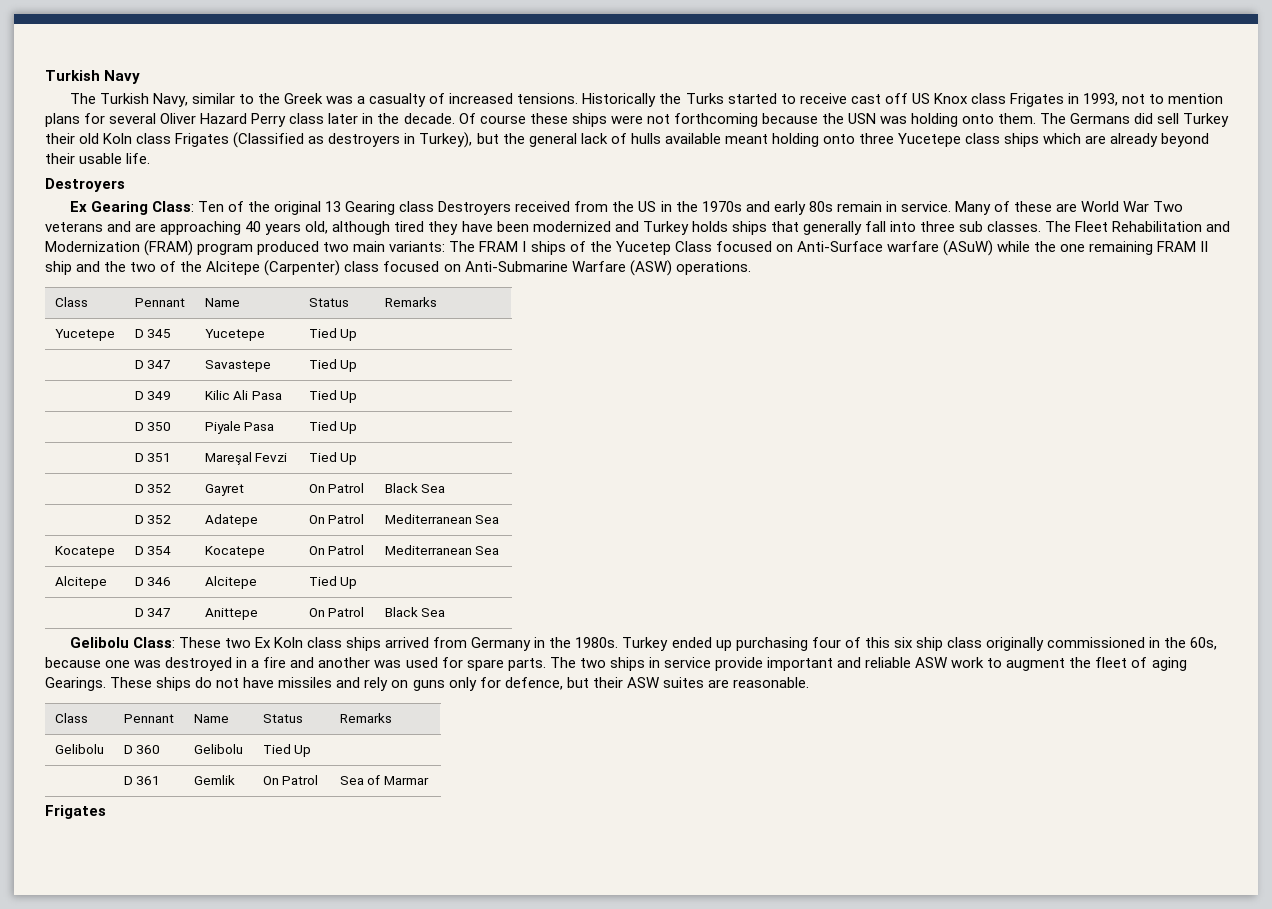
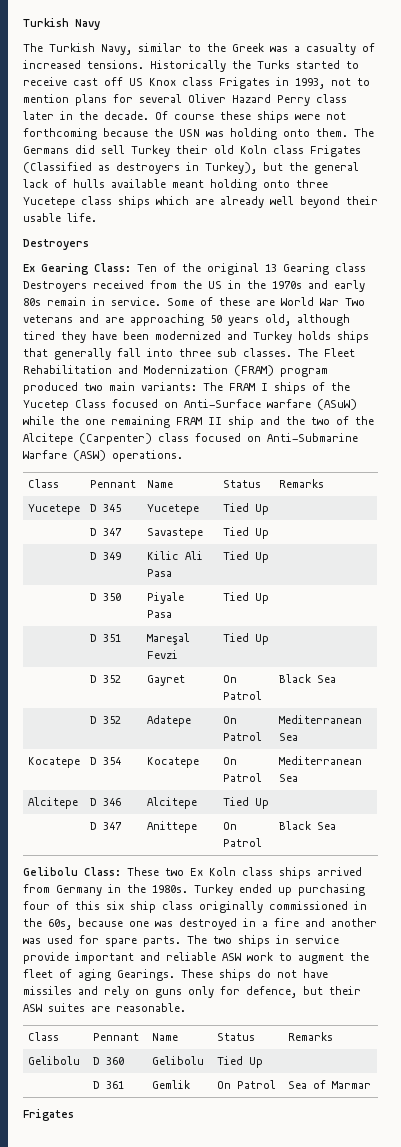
- The Germans did sell Turkey their old Koln class Frigates (Classified as destroyers in Turkey), but the general lack of hulls available meant holding onto three Yucetepe class ships which are already beyond their usable life.
+ The Germans did sell Turkey their old Koln class Frigates (Classified as destroyers in Turkey), but the general lack of hulls available meant holding onto three Yucetepe class ships which are already well beyond their usable life.
- Many of these are World War Two veterans and are approaching 40 years old, although tired they have been modernized and Turkey holds ships that generally fall into three sub classes.
+ Some of these are World War Two veterans and are approaching 50 years old, although tired they have been modernized and Turkey holds ships that generally fall into three sub classes.

